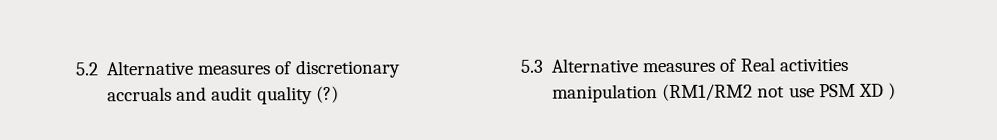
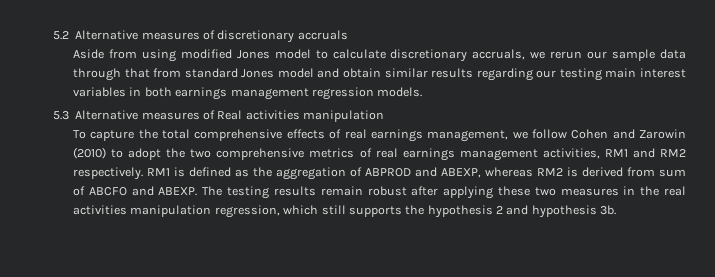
- 5.2 Alternative measures of discretionary accruals and audit quality (?)
+ 5.2 Alternative measures of discretionary accruals
+ Aside from using modified Jones model to calculate discretionary accruals, we rerun our sample data through that from standard Jones model and obtain similar results regarding our testing main interest variables in both earnings management regression models.
- 5.3 Alternative measures of Real activities manipulation (RM1/RM2 not use PSM XD )
+ 5.3 Alternative measures of Real activities manipulation
+ To capture the total comprehensive effects of real earnings management, we follow Cohen and Zarowin (2010) to adopt the two comprehensive metrics of real earnings management activities, RM1 and RM2 respectively. RM1 is defined as the aggregation of ABPROD and ABEXP, whereas RM2 is derived from sum of ABCFO and ABEXP. The testing results remain robust after applying these two measures in the real activities manipulation regression, which still supports the hypothesis 2 and hypothesis 3b.

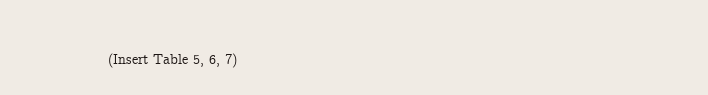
- 5.2 Alternative measures of discretionary accruals
- Aside from using modified Jones model to calculate discretionary accruals, we rerun our sample data through that from standard Jones model and obtain similar results regarding our testing main interest variables in both earnings management regression models.
- 5.3 Alternative measures of Real activities manipulation
- To capture the total comprehensive effects of real earnings management, we follow Cohen and Zarowin (2010) to adopt the two comprehensive metrics of real earnings management activities, RM1 and RM2 respectively. RM1 is defined as the aggregation of ABPROD and ABEXP, whereas RM2 is derived from sum of ABCFO and ABEXP. The testing results remain robust after applying these two measures in the real activities manipulation regression, which still supports the hypothesis 2 and hypothesis 3b.
+ (Insert Table 5, 6, 7)

